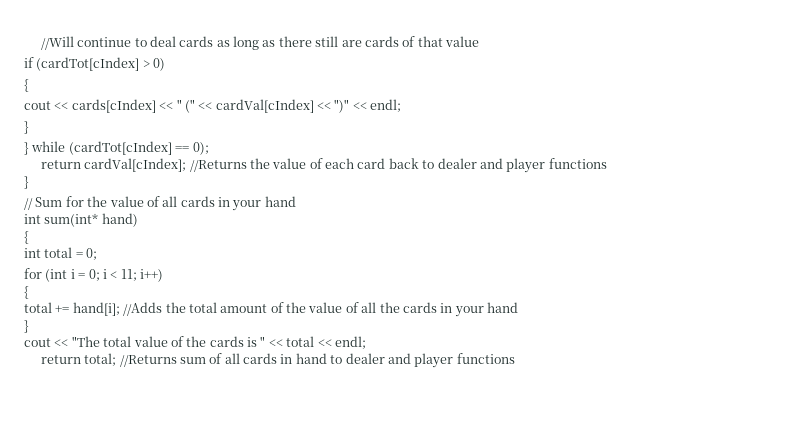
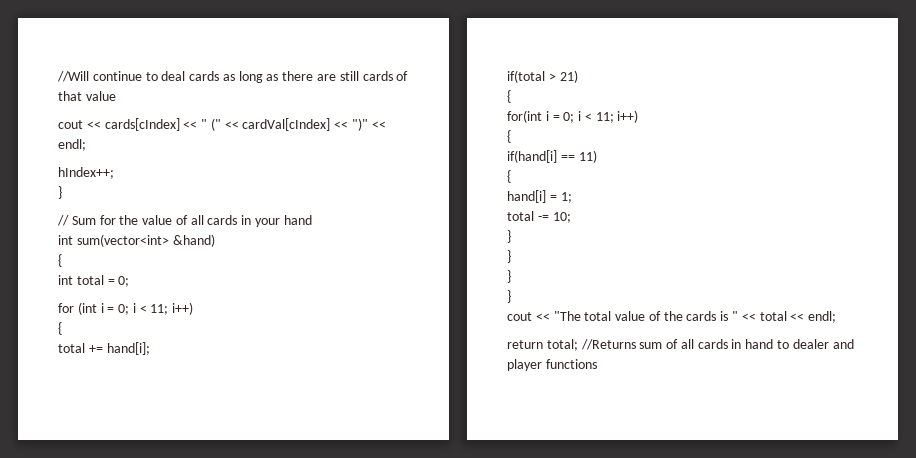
- //Will continue to deal cards as long as there still are cards of that value
+ //Will continue to deal cards as long as there are still cards of that value
- if (cardTot[cIndex] > 0)
- {
  cout << cards[cIndex] << " (" << cardVal[cIndex] << ")" << endl;
- }
- } while (cardTot[cIndex] == 0);
- return cardVal[cIndex]; //Returns the value of each card back to dealer and player functions
+ hIndex++;
- int sum(int* hand)
+ int sum(vector<int> &hand)
- total += hand[i]; //Adds the total amount of the value of all the cards in your hand
+ total += hand[i];
+ if(total > 21)
+ {
+ for(int i = 0; i < 11; i++)
+ {
+ if(hand[i] == 11)
+ {
+ hand[i] = 1;
+ total -= 10;
+ }
+ }
+ }

